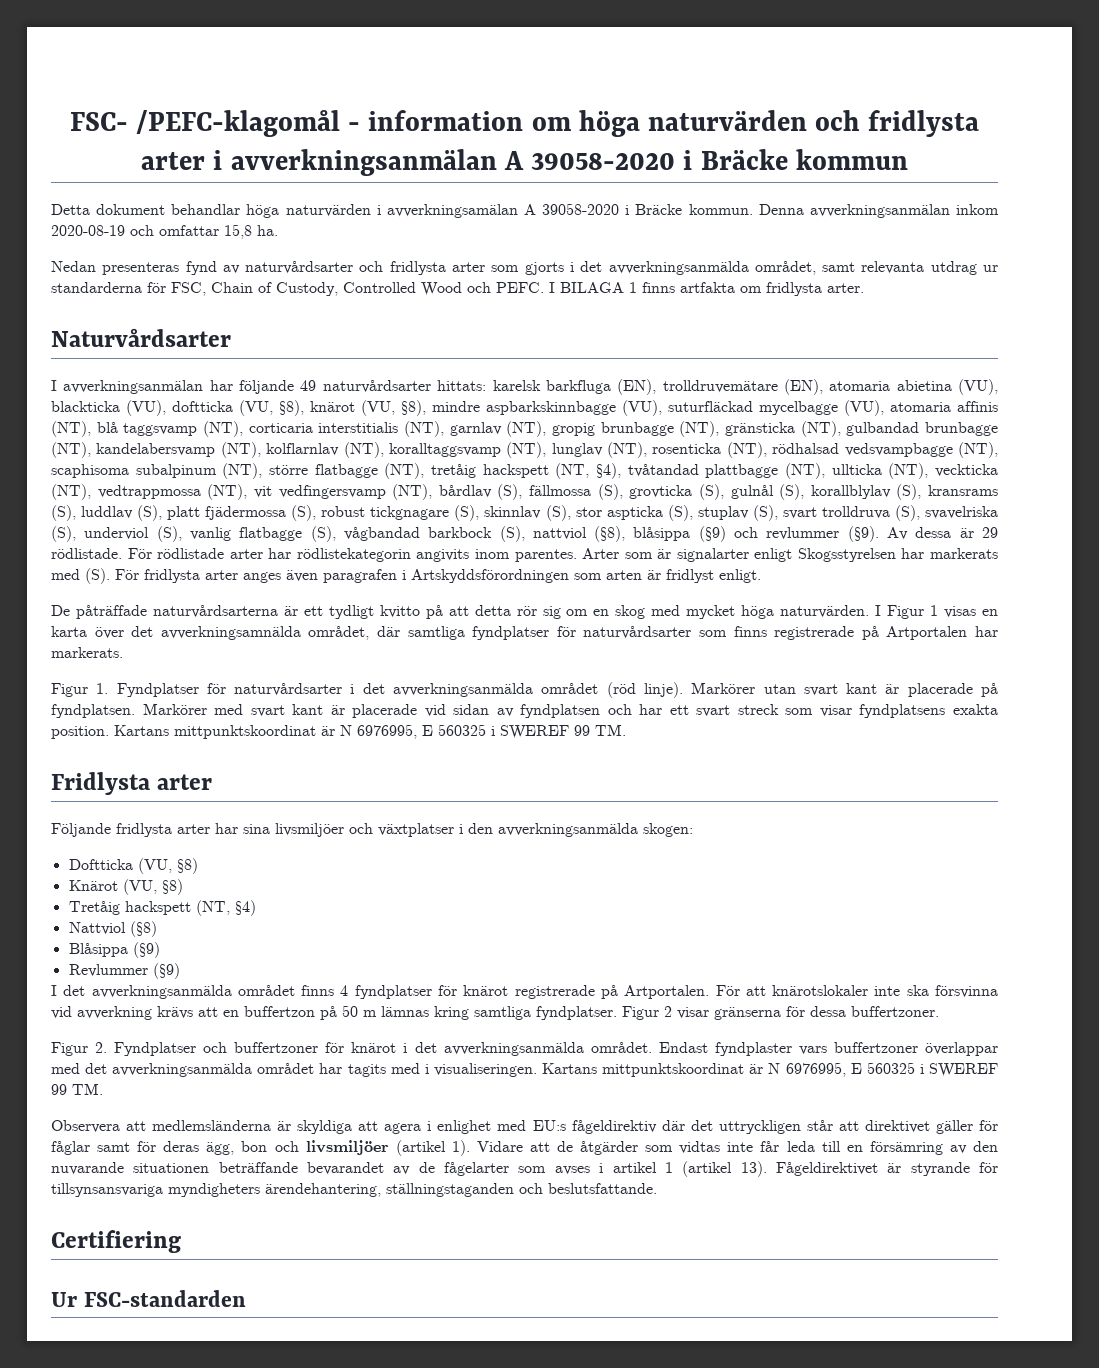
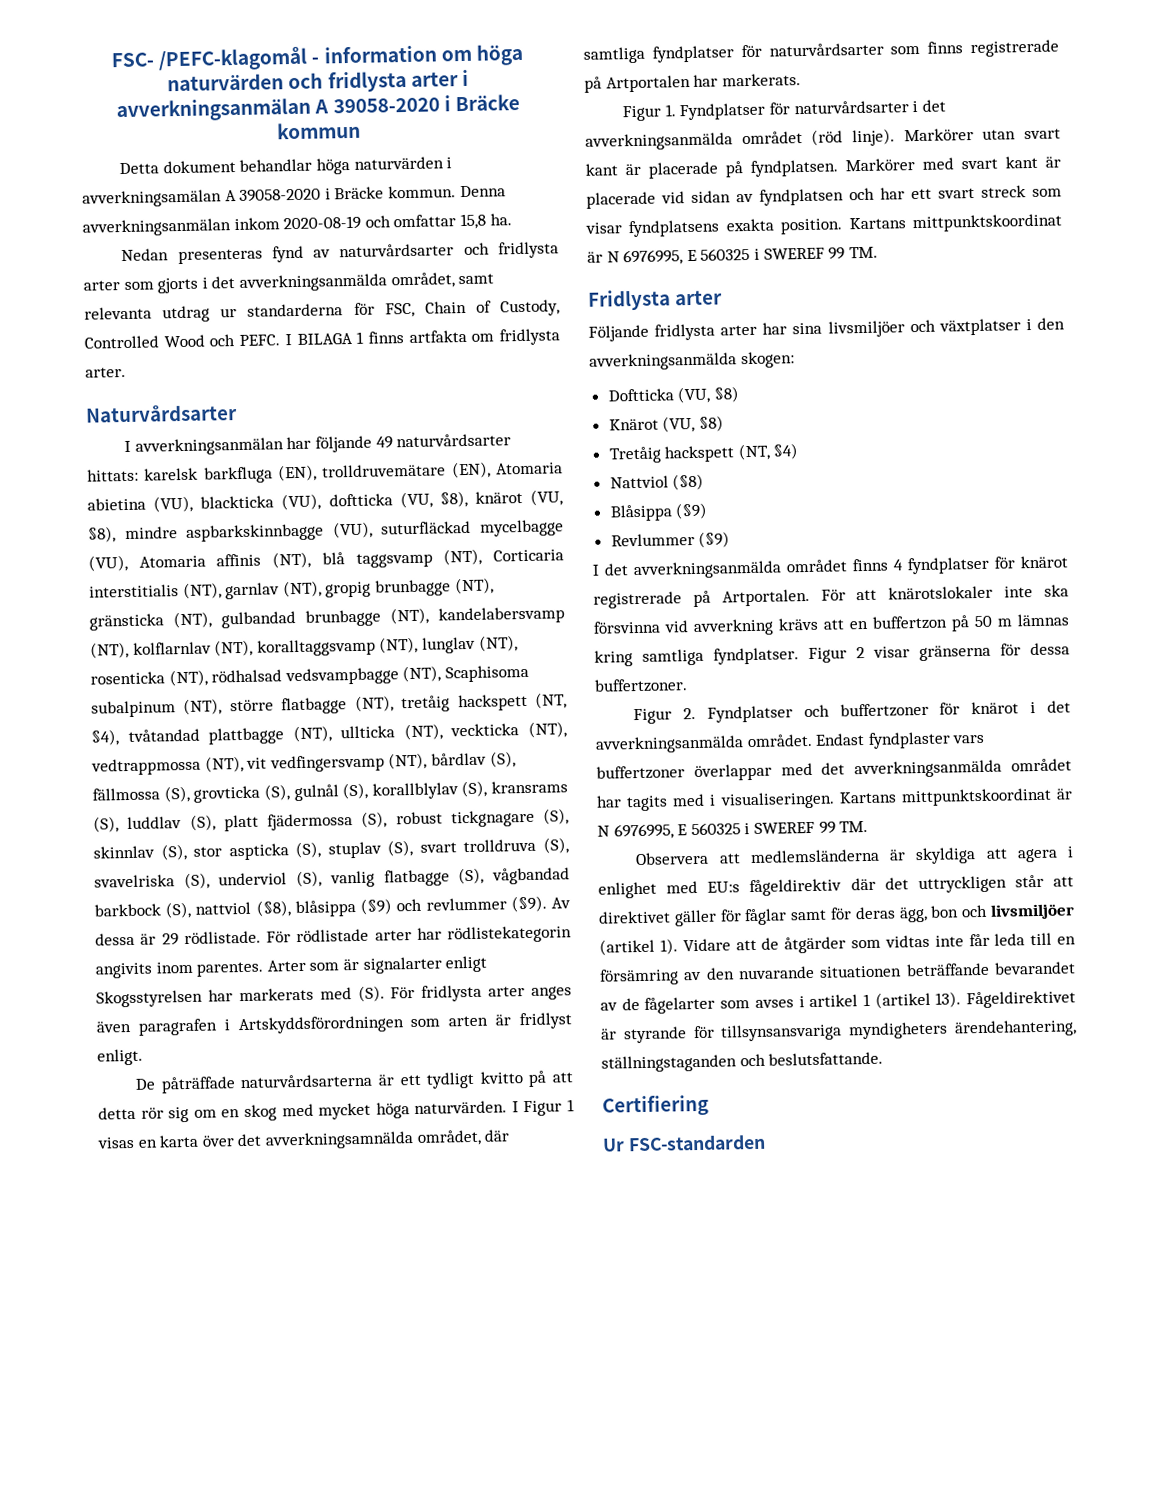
- karelsk barkfluga (EN), trolldruvemätare (EN), atomaria abietina (VU), blackticka (VU), doftticka (VU, §8), knärot (VU, §8), mindre aspbarkskinnbagge (VU), suturfläckad mycelbagge (VU), atomaria affinis (NT), blå taggsvamp (NT), corticaria interstitialis (NT), garnlav (NT), gropig brunbagge (NT), gränsticka (NT), gulbandad brunbagge (NT), kandelabersvamp (NT), kolflarnlav (NT), koralltaggsvamp (NT), lunglav (NT), rosenticka (NT), rödhalsad vedsvampbagge (NT), scaphisoma subalpinum (NT), större flatbagge (NT), tretåig hackspett (NT, §4), tvåtandad plattbagge (NT), ullticka (NT), veckticka (NT), vedtrappmossa (NT), vit vedfingersvamp (NT), bårdlav (S), fällmossa (S), grovticka (S), gulnål (S), korallblylav (S), kransrams (S), luddlav (S), platt fjädermossa (S), robust tickgnagare (S), skinnlav (S), stor aspticka (S), stuplav (S), svart trolldruva (S), svavelriska (S), underviol (S), vanlig flatbagge (S), vågbandad barkbock (S), nattviol (§8), blåsippa (§9) och revlummer (§9).
+ karelsk barkfluga (EN), trolldruvemätare (EN), Atomaria abietina (VU), blackticka (VU), doftticka (VU, §8), knärot (VU, §8), mindre aspbarkskinnbagge (VU), suturfläckad mycelbagge (VU), Atomaria affinis (NT), blå taggsvamp (NT), Corticaria interstitialis (NT), garnlav (NT), gropig brunbagge (NT), gränsticka (NT), gulbandad brunbagge (NT), kandelabersvamp (NT), kolflarnlav (NT), koralltaggsvamp (NT), lunglav (NT), rosenticka (NT), rödhalsad vedsvampbagge (NT), Scaphisoma subalpinum (NT), större flatbagge (NT), tretåig hackspett (NT, §4), tvåtandad plattbagge (NT), ullticka (NT), veckticka (NT), vedtrappmossa (NT), vit vedfingersvamp (NT), bårdlav (S), fällmossa (S), grovticka (S), gulnål (S), korallblylav (S), kransrams (S), luddlav (S), platt fjädermossa (S), robust tickgnagare (S), skinnlav (S), stor aspticka (S), stuplav (S), svart trolldruva (S), svavelriska (S), underviol (S), vanlig flatbagge (S), vågbandad barkbock (S), nattviol (§8), blåsippa (§9) och revlummer (§9).

